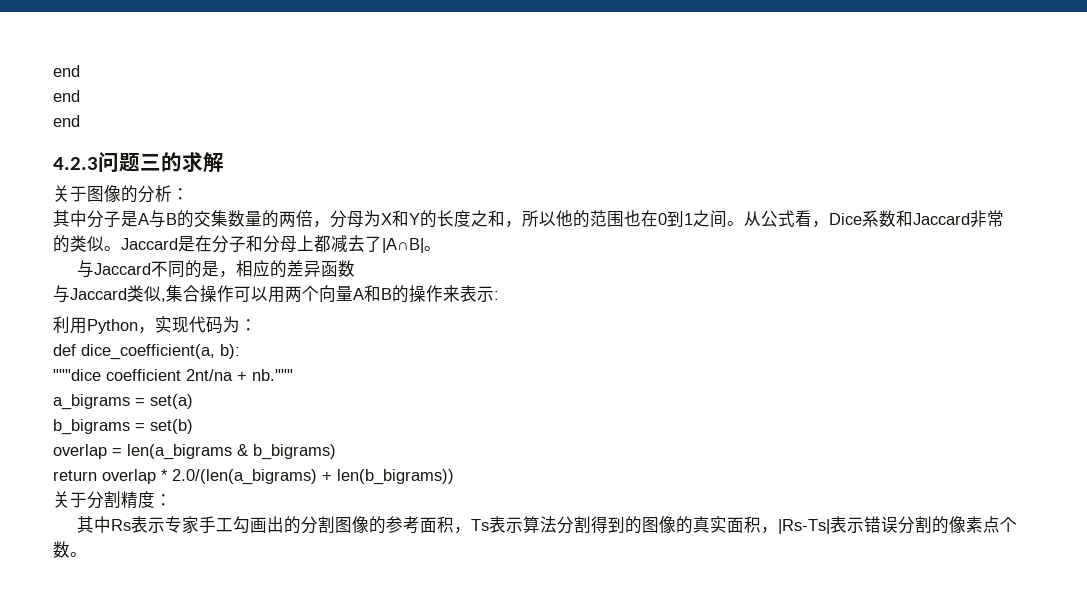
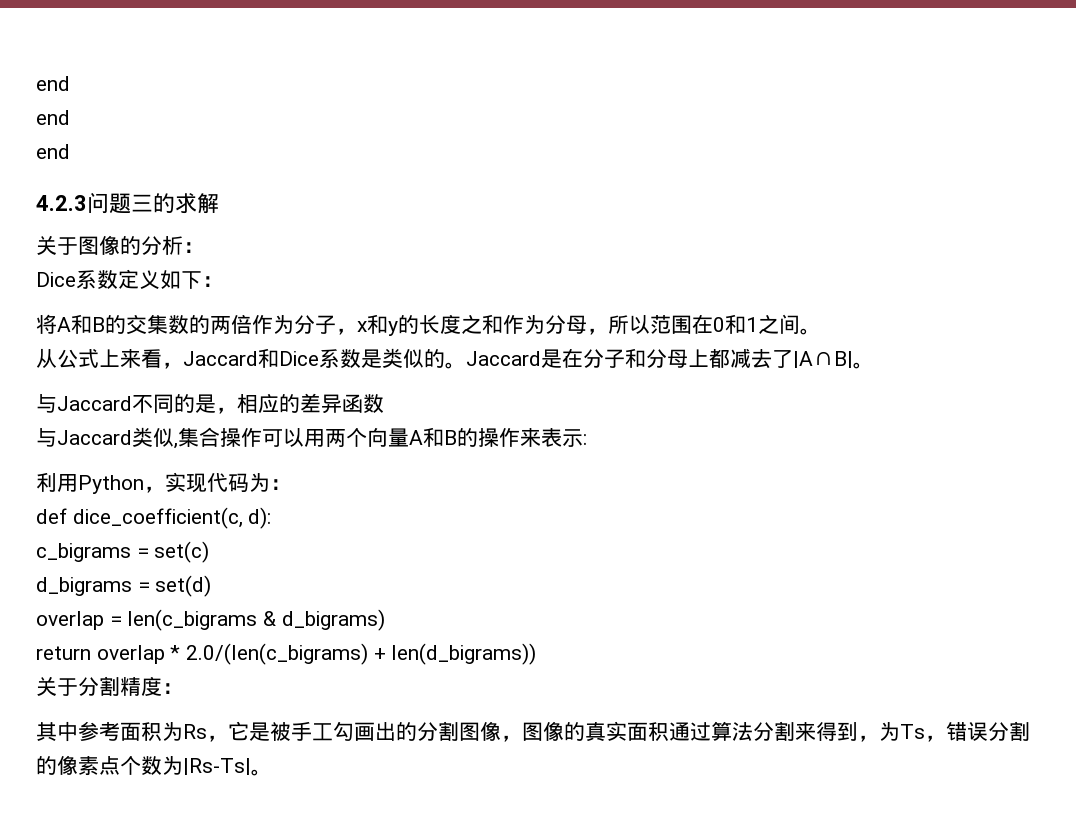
- 其中分子是A与B的交集数量的两倍，分母为X和Y的长度之和，所以他的范围也在0到1之间。从公式看，Dice系数和Jaccard非常的类似。
+ Dice系数定义如下：
+ 将A和B的交集数的两倍作为分子，x和y的长度之和作为分母，所以范围在0和1之间。
+ 从公式上来看，Jaccard和Dice系数是类似的。
- def dice_coefficient(a, b):
- """dice coefficient 2nt/na + nb."""
- a_bigrams = set(a)
- b_bigrams = set(b)
+ def dice_coefficient(c, d):
+ c_bigrams = set(c)
+ d_bigrams = set(d)
- overlap = len(a_bigrams & b_bigrams)
+ overlap = len(c_bigrams & d_bigrams)
- return overlap * 2.0/(len(a_bigrams) + len(b_bigrams))
+ return overlap * 2.0/(len(c_bigrams) + len(d_bigrams))
- 其中Rs表示专家手工勾画出的分割图像的参考面积，Ts表示算法分割得到的图像的真实面积，|Rs-Ts|表示错误分割的像素点个数。
+ 其中参考面积为Rs，它是被手工勾画出的分割图像，图像的真实面积通过算法分割来得到，为Ts，错误分割的像素点个数为|Rs-Ts|。

